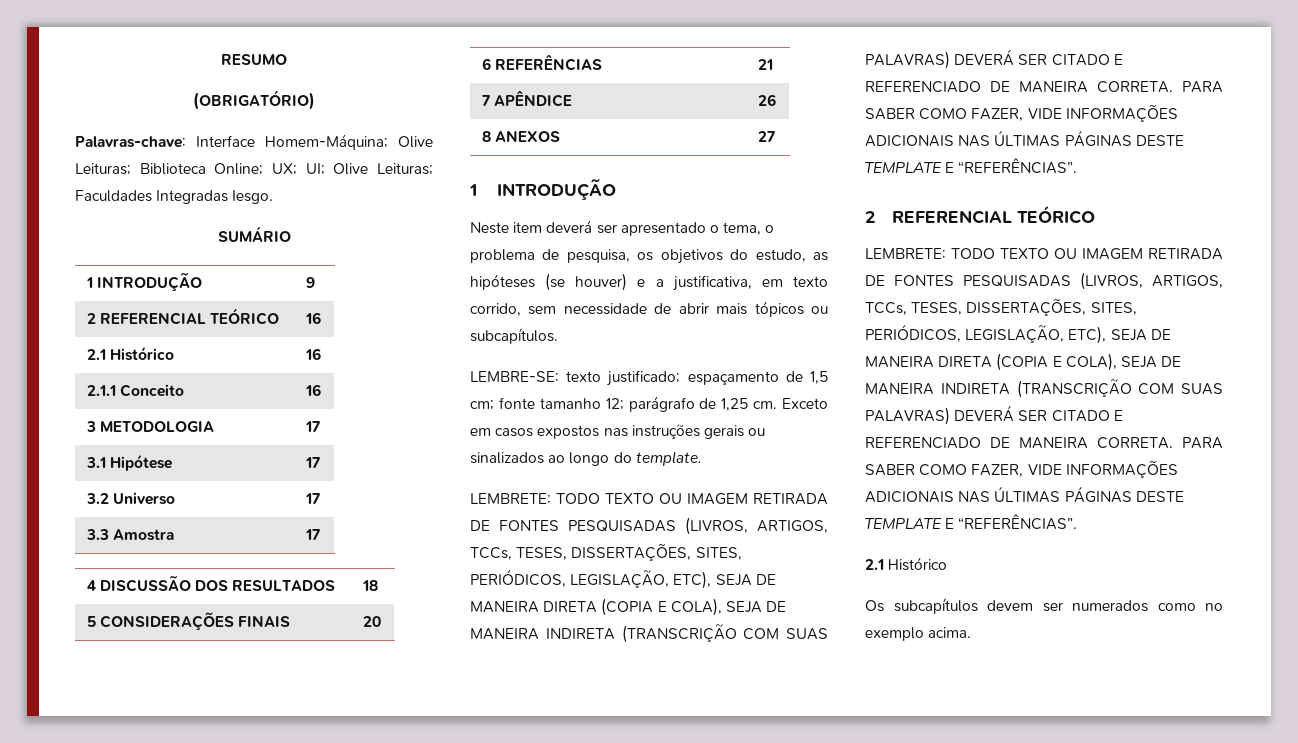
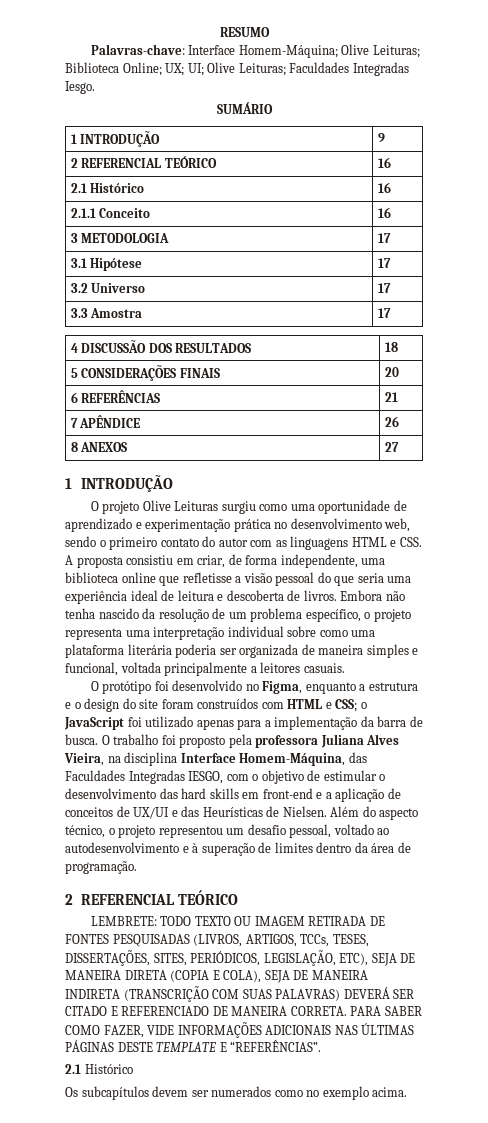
- (OBRIGATÓRIO)
- Neste item deverá ser apresentado o tema, o problema de pesquisa, os objetivos do estudo, as hipóteses (se houver) e a justificativa, em texto corrido, sem necessidade de abrir mais tópicos ou subcapítulos.
- LEMBRE-SE: texto justificado; espaçamento de 1,5 cm; fonte tamanho 12; parágrafo de 1,25 cm. Exceto em casos expostos nas instruções gerais ou sinalizados ao longo do template.
- LEMBRETE: TODO TEXTO OU IMAGEM RETIRADA DE FONTES PESQUISADAS (LIVROS, ARTIGOS, TCCs, TESES, DISSERTAÇÕES, SITES, PERIÓDICOS, LEGISLAÇÃO, ETC), SEJA DE MANEIRA DIRETA (COPIA E COLA), SEJA DE MANEIRA INDIRETA (TRANSCRIÇÃO COM SUAS PALAVRAS) DEVERÁ SER CITADO E REFERENCIADO DE MANEIRA CORRETA. PARA SABER COMO FAZER, VIDE INFORMAÇÕES ADICIONAIS NAS ÚLTIMAS PÁGINAS DESTE TEMPLATE E “REFERÊNCIAS”.
+ O projeto Olive Leituras surgiu como uma oportunidade de aprendizado e experimentação prática no desenvolvimento web, sendo o primeiro contato do autor com as linguagens HTML e CSS. A proposta consistiu em criar, de forma independente, uma biblioteca online que refletisse a visão pessoal do que seria uma experiência ideal de leitura e descoberta de livros. Embora não tenha nascido da resolução de um problema específico, o projeto representa uma interpretação individual sobre como uma plataforma literária poderia ser organizada de maneira simples e funcional, voltada principalmente a leitores casuais.
+ O protótipo foi desenvolvido no Figma, enquanto a estrutura e o design do site foram construídos com HTML e CSS; o JavaScript foi utilizado apenas para a implementação da barra de busca. O trabalho foi proposto pela professora Juliana Alves Vieira, na disciplina Interface Homem-Máquina, das Faculdades Integradas IESGO, com o objetivo de estimular o desenvolvimento das hard skills em front-end e a aplicação de conceitos de UX/UI e das Heurísticas de Nielsen. Além do aspecto técnico, o projeto representou um desafio pessoal, voltado ao autodesenvolvimento e à superação de limites dentro da área de programação.

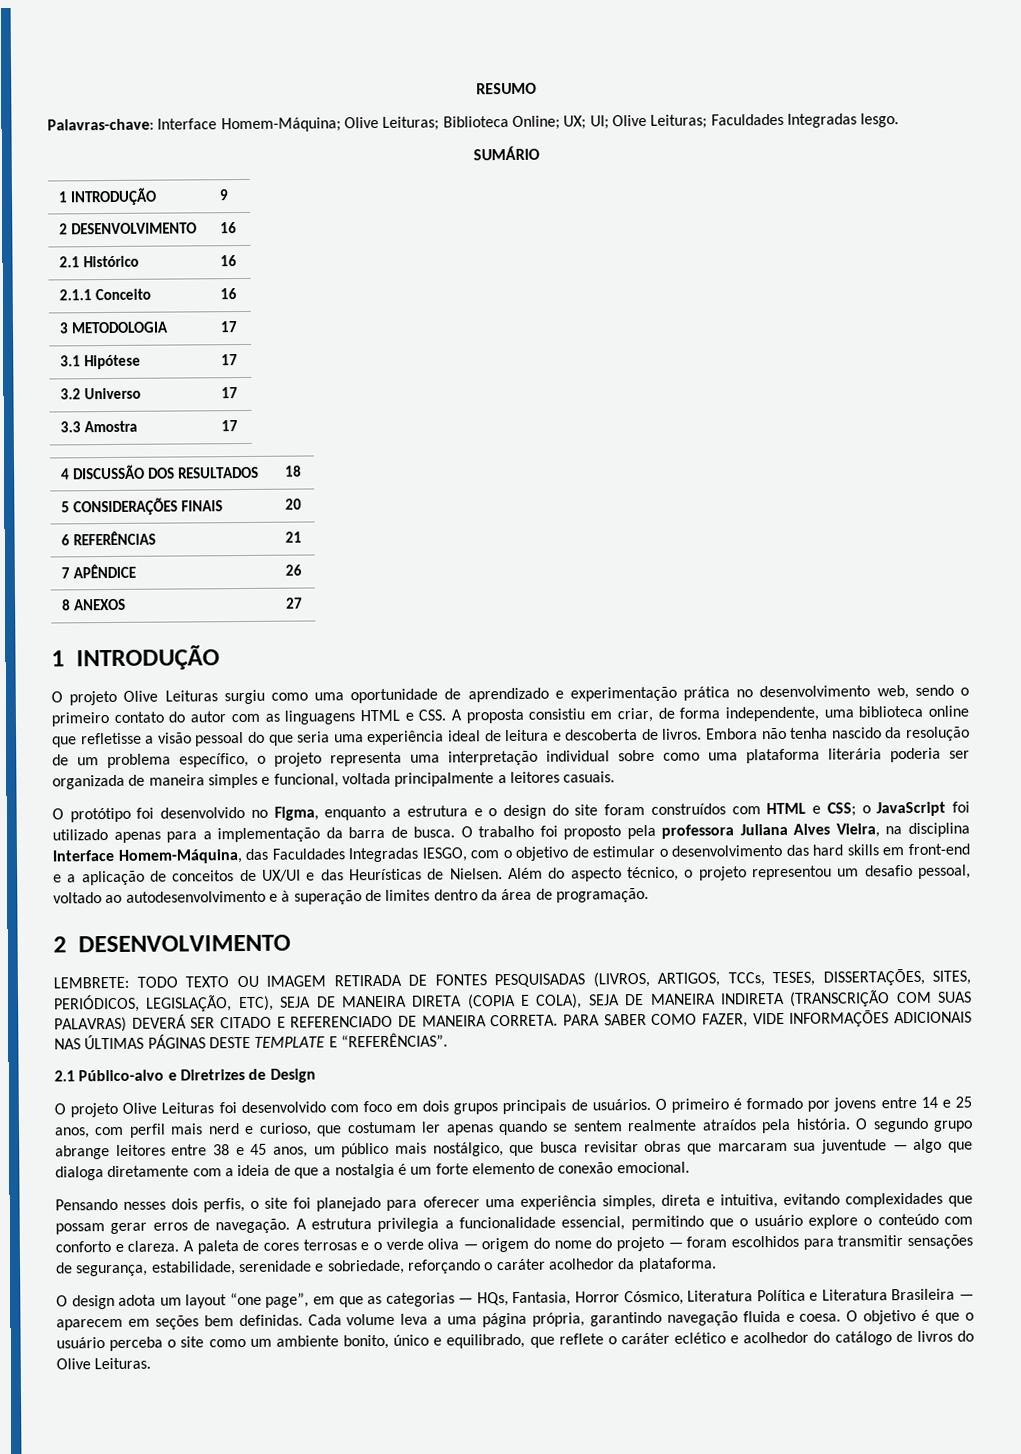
- 2 REFERENCIAL TEÓRICO | 16
+ 2 DESENVOLVIMENTO | 16
  Além do aspecto técnico, o projeto representou um desafio pessoal, voltado ao autodesenvolvimento e à superação de limites dentro da área de programação.
- 2 REFERENCIAL TEÓRICO
+ 2 DESENVOLVIMENTO
  PARA SABER COMO FAZER, VIDE INFORMAÇÕES ADICIONAIS NAS ÚLTIMAS PÁGINAS DESTE TEMPLATE E “REFERÊNCIAS”.
- 2.1 Histórico
- Os subcapítulos devem ser numerados como no exemplo acima.
+ 2.1 Público-alvo e Diretrizes de Design
+ O projeto Olive Leituras foi desenvolvido com foco em dois grupos principais de usuários. O primeiro é formado por jovens entre 14 e 25 anos, com perfil mais nerd e curioso, que costumam ler apenas quando se sentem realmente atraídos pela história. O segundo grupo abrange leitores entre 38 e 45 anos, um público mais nostálgico, que busca revisitar obras que marcaram sua juventude — algo que dialoga diretamente com a ideia de que a nostalgia é um forte elemento de conexão emocional.
+ Pensando nesses dois perfis, o site foi planejado para oferecer uma experiência simples, direta e intuitiva, evitando complexidades que possam gerar erros de navegação. A estrutura privilegia a funcionalidade essencial, permitindo que o usuário explore o conteúdo com conforto e clareza. A paleta de cores terrosas e o verde oliva — origem do nome do projeto — foram escolhidos para transmitir sensações de segurança, estabilidade, serenidade e sobriedade, reforçando o caráter acolhedor da plataforma.
+ O design adota um layout “one page”, em que as categorias — HQs, Fantasia, Horror Cósmico, Literatura Política e Literatura Brasileira — aparecem em seções bem definidas. Cada volume leva a uma página própria, garantindo navegação fluida e coesa. O objetivo é que o usuário perceba o site como um ambiente bonito, único e equilibrado, que reflete o caráter eclético e acolhedor do catálogo de livros do Olive Leituras.

